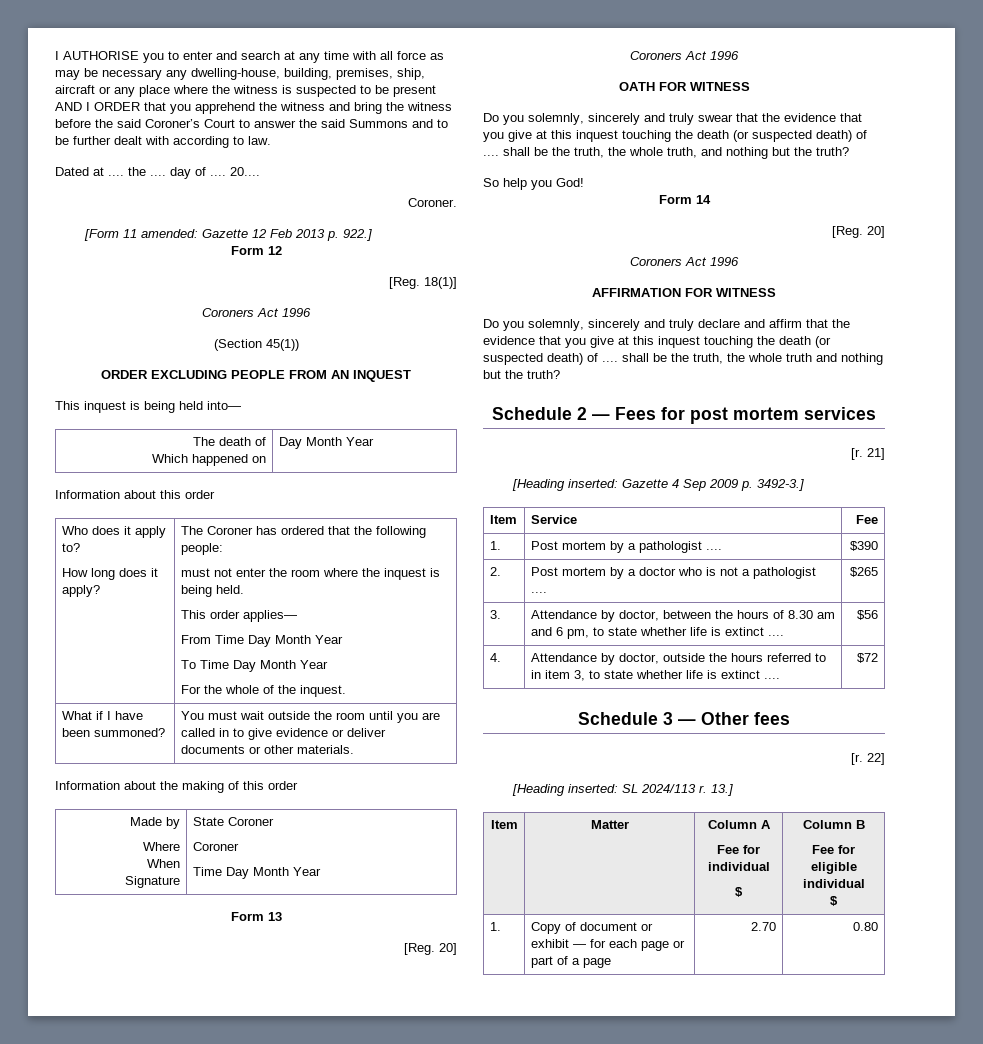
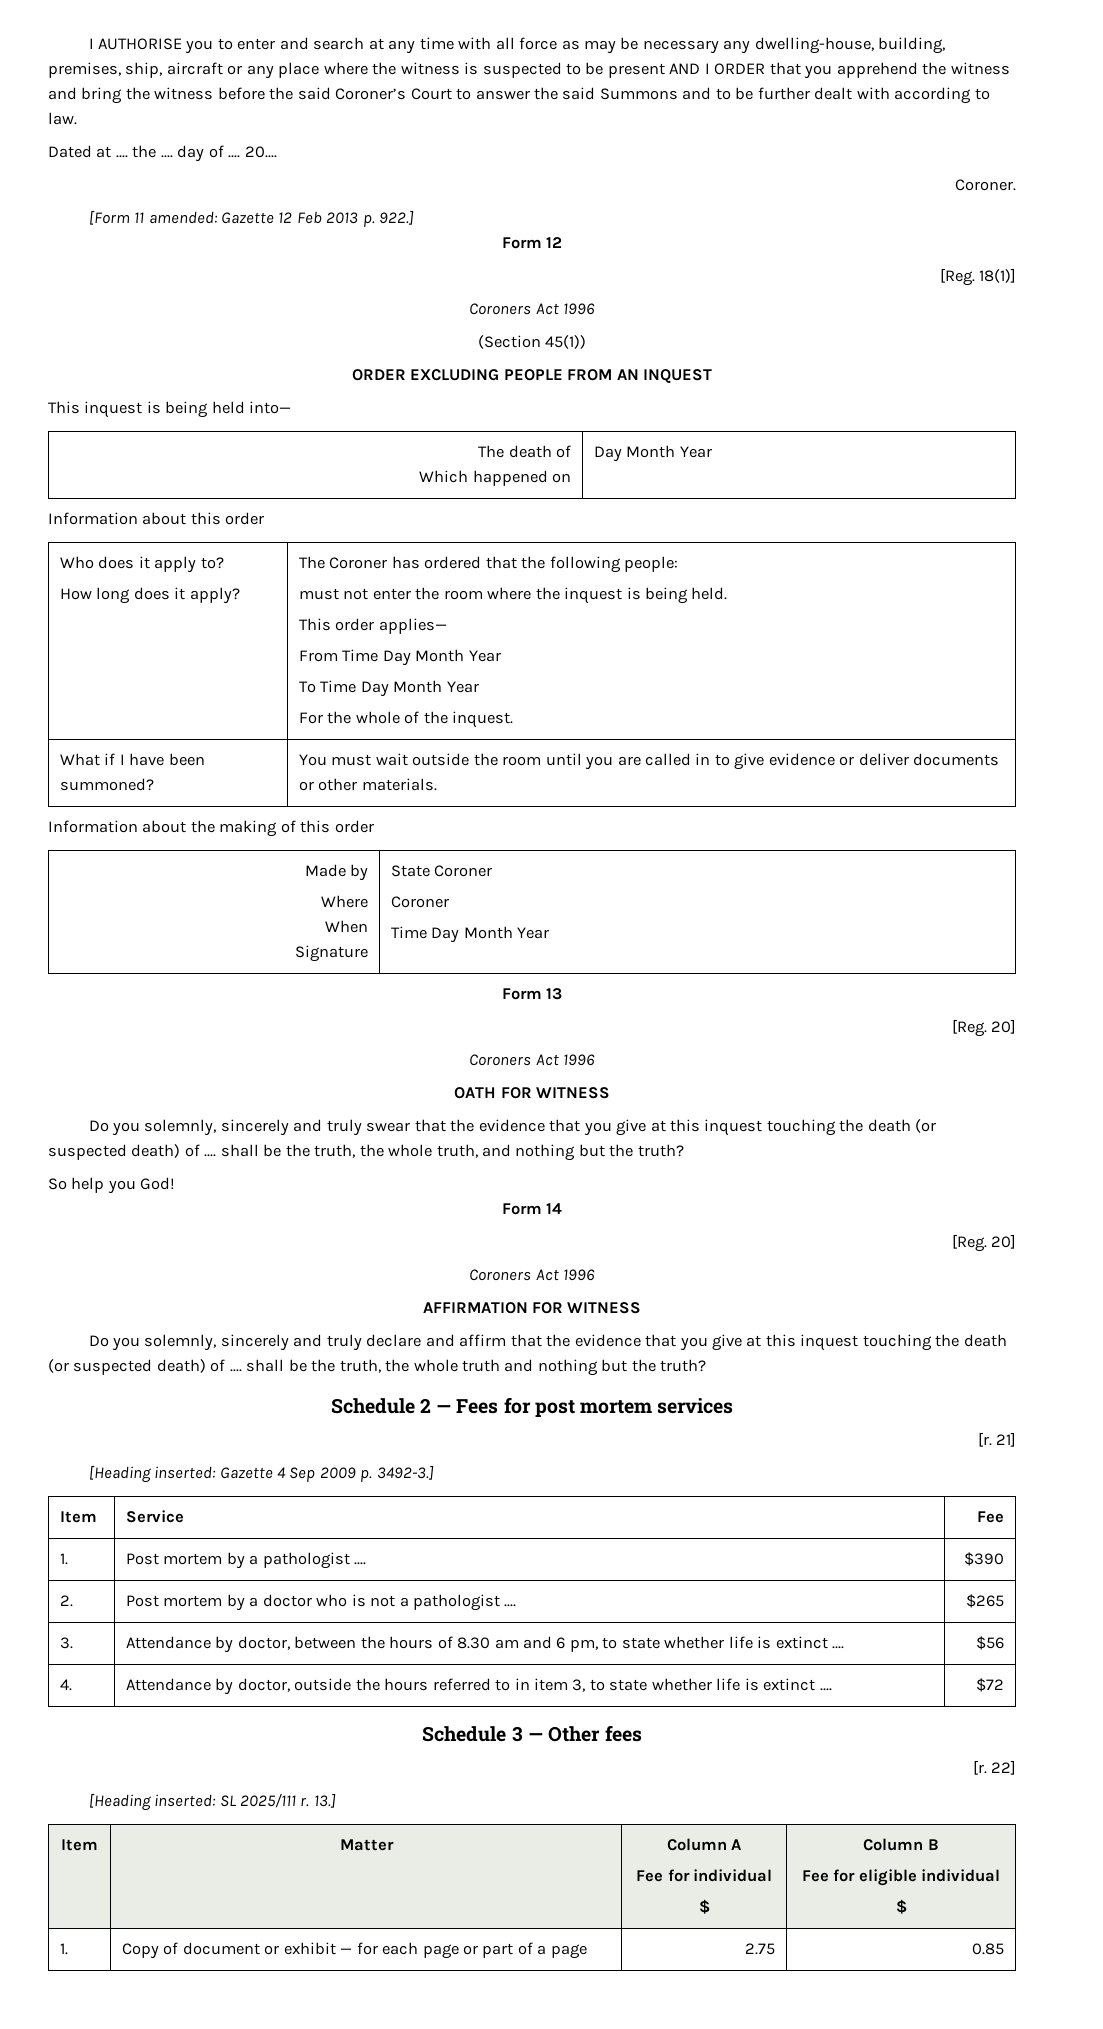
- [Heading inserted: SL 2024/113 r.
+ [Heading inserted: SL 2025/111 r.
- 1. | Copy of document or exhibit — for each page or part of a page | 2.70 | 0.80
+ 1. | Copy of document or exhibit — for each page or part of a page | 2.75 | 0.85

